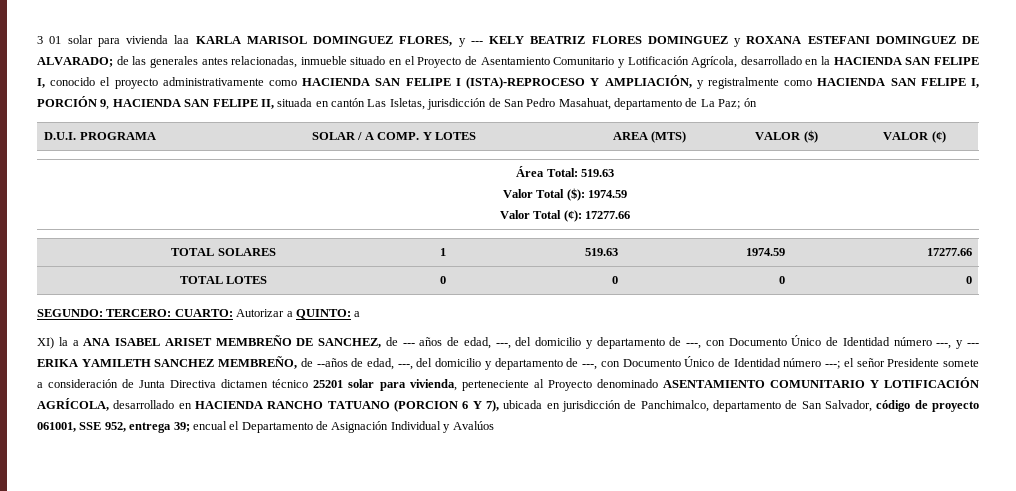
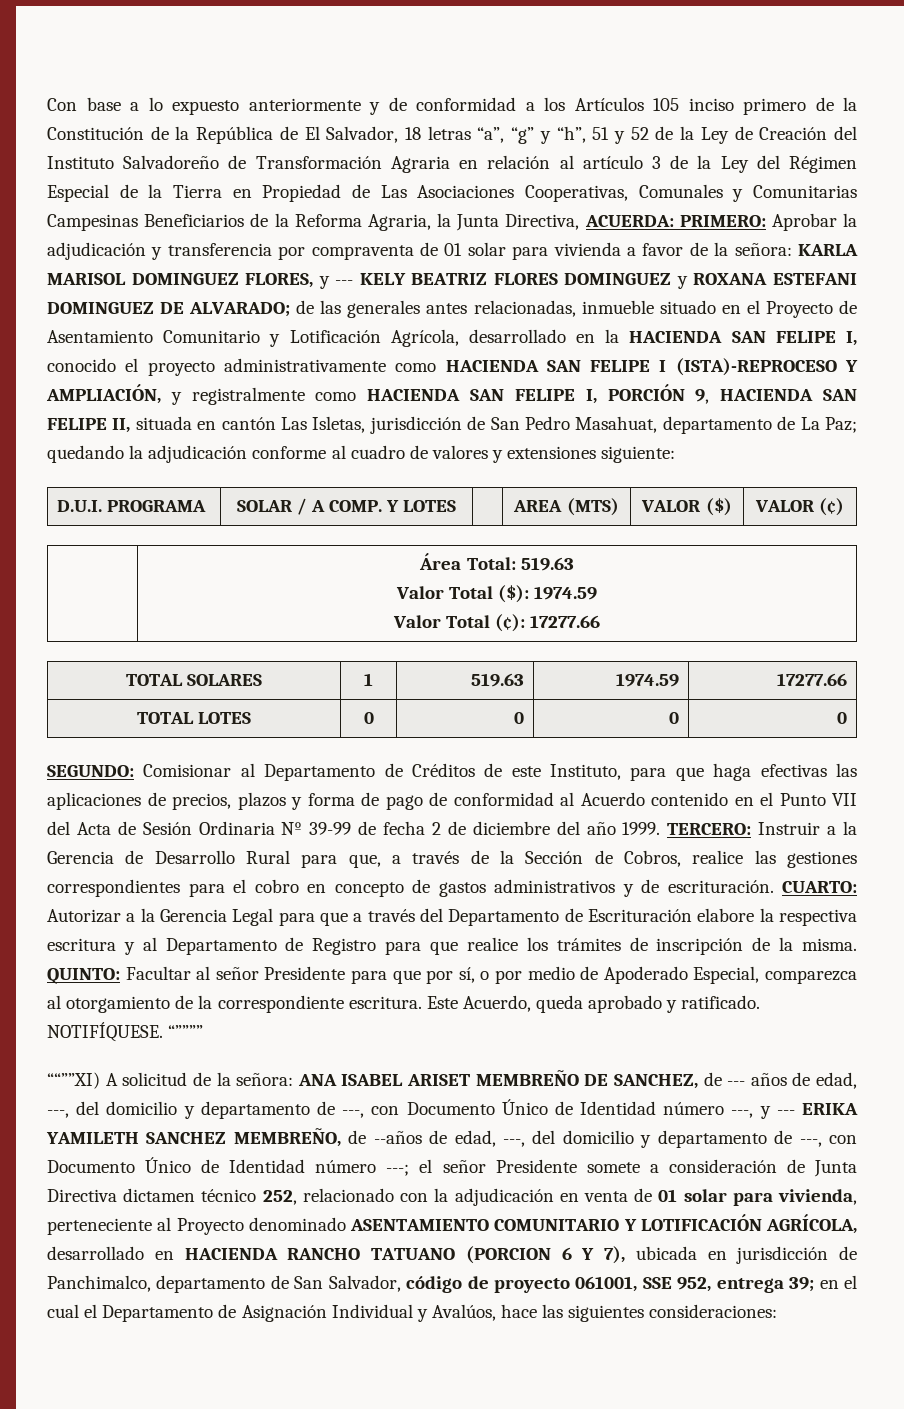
- 3 01 solar para vivienda laa KARLA MARISOL DOMINGUEZ FLORES, y --- KELY BEATRIZ FLORES DOMINGUEZ y ROXANA ESTEFANI DOMINGUEZ DE ALVARADO;
+ Con base a lo expuesto anteriormente y de conformidad a los Artículos 105 inciso primero de la Constitución de la República de El Salvador, 18 letras “a”, “g” y “h”, 51 y 52 de la Ley de Creación del Instituto Salvadoreño de Transformación Agraria en relación al artículo 3 de la Ley del Régimen Especial de la Tierra en Propiedad de Las Asociaciones Cooperativas, Comunales y Comunitarias Campesinas Beneficiarios de la Reforma Agraria, la Junta Directiva, ACUERDA: PRIMERO: Aprobar la adjudicación y transferencia por compraventa de 01 solar para vivienda a favor de la señora: KARLA MARISOL DOMINGUEZ FLORES, y --- KELY BEATRIZ FLORES DOMINGUEZ y ROXANA ESTEFANI DOMINGUEZ DE ALVARADO;
- ón
+ quedando la adjudicación conforme al cuadro de valores y extensiones siguiente:
- TERCERO: CUARTO: Autorizar a QUINTO: a
- XI) la a ANA ISABEL ARISET MEMBREÑO DE SANCHEZ, de --- años de edad, ---, del domicilio y departamento de ---, con Documento Único de Identidad número ---, y --- ERIKA YAMILETH SANCHEZ MEMBREÑO, de --años de edad, ---, del domicilio y departamento de ---, con Documento Único de Identidad número ---;
+ Comisionar al Departamento de Créditos de este Instituto, para que haga efectivas las aplicaciones de precios, plazos y forma de pago de conformidad al Acuerdo contenido en el Punto VII del Acta de Sesión Ordinaria Nº 39-99 de fecha 2 de diciembre del año 1999. TERCERO: Instruir a la Gerencia de Desarrollo Rural para que, a través de la Sección de Cobros, realice las gestiones correspondientes para el cobro en concepto de gastos administrativos y de escrituración. CUARTO: Autorizar a la Gerencia Legal para que a través del Departamento de Escrituración elabore la respectiva escritura y al Departamento de Registro para que realice los trámites de inscripción de la misma. QUINTO: Facultar al señor Presidente para que por sí, o por medio de Apoderado Especial, comparezca al otorgamiento de la correspondiente escritura. Este Acuerdo, queda aprobado y ratificado. NOTIFÍQUESE. “””””
+ ““””XI) A solicitud de la señora: ANA ISABEL ARISET MEMBREÑO DE SANCHEZ, de --- años de edad, ---, del domicilio y departamento de ---, con Documento Único de Identidad número ---, y --- ERIKA YAMILETH SANCHEZ MEMBREÑO, de --años de edad, ---, del domicilio y departamento de ---, con Documento Único de Identidad número ---;
- el señor Presidente somete a consideración de Junta Directiva dictamen técnico 25201 solar para vivienda, perteneciente al Proyecto denominado ASENTAMIENTO COMUNITARIO Y LOTIFICACIÓN AGRÍCOLA, desarrollado en HACIENDA RANCHO TATUANO (PORCION 6 Y 7), ubicada en jurisdicción de Panchimalco, departamento de San Salvador, código de proyecto 061001, SSE 952, entrega 39;
+ el señor Presidente somete a consideración de Junta Directiva dictamen técnico 252, relacionado con la adjudicación en venta de 01 solar para vivienda, perteneciente al Proyecto denominado ASENTAMIENTO COMUNITARIO Y LOTIFICACIÓN AGRÍCOLA, desarrollado en HACIENDA RANCHO TATUANO (PORCION 6 Y 7), ubicada en jurisdicción de Panchimalco, departamento de San Salvador, código de proyecto 061001, SSE 952, entrega 39;
- encual el Departamento de Asignación Individual y Avalúos
+ en el cual el Departamento de Asignación Individual y Avalúos, hace las siguientes consideraciones:

